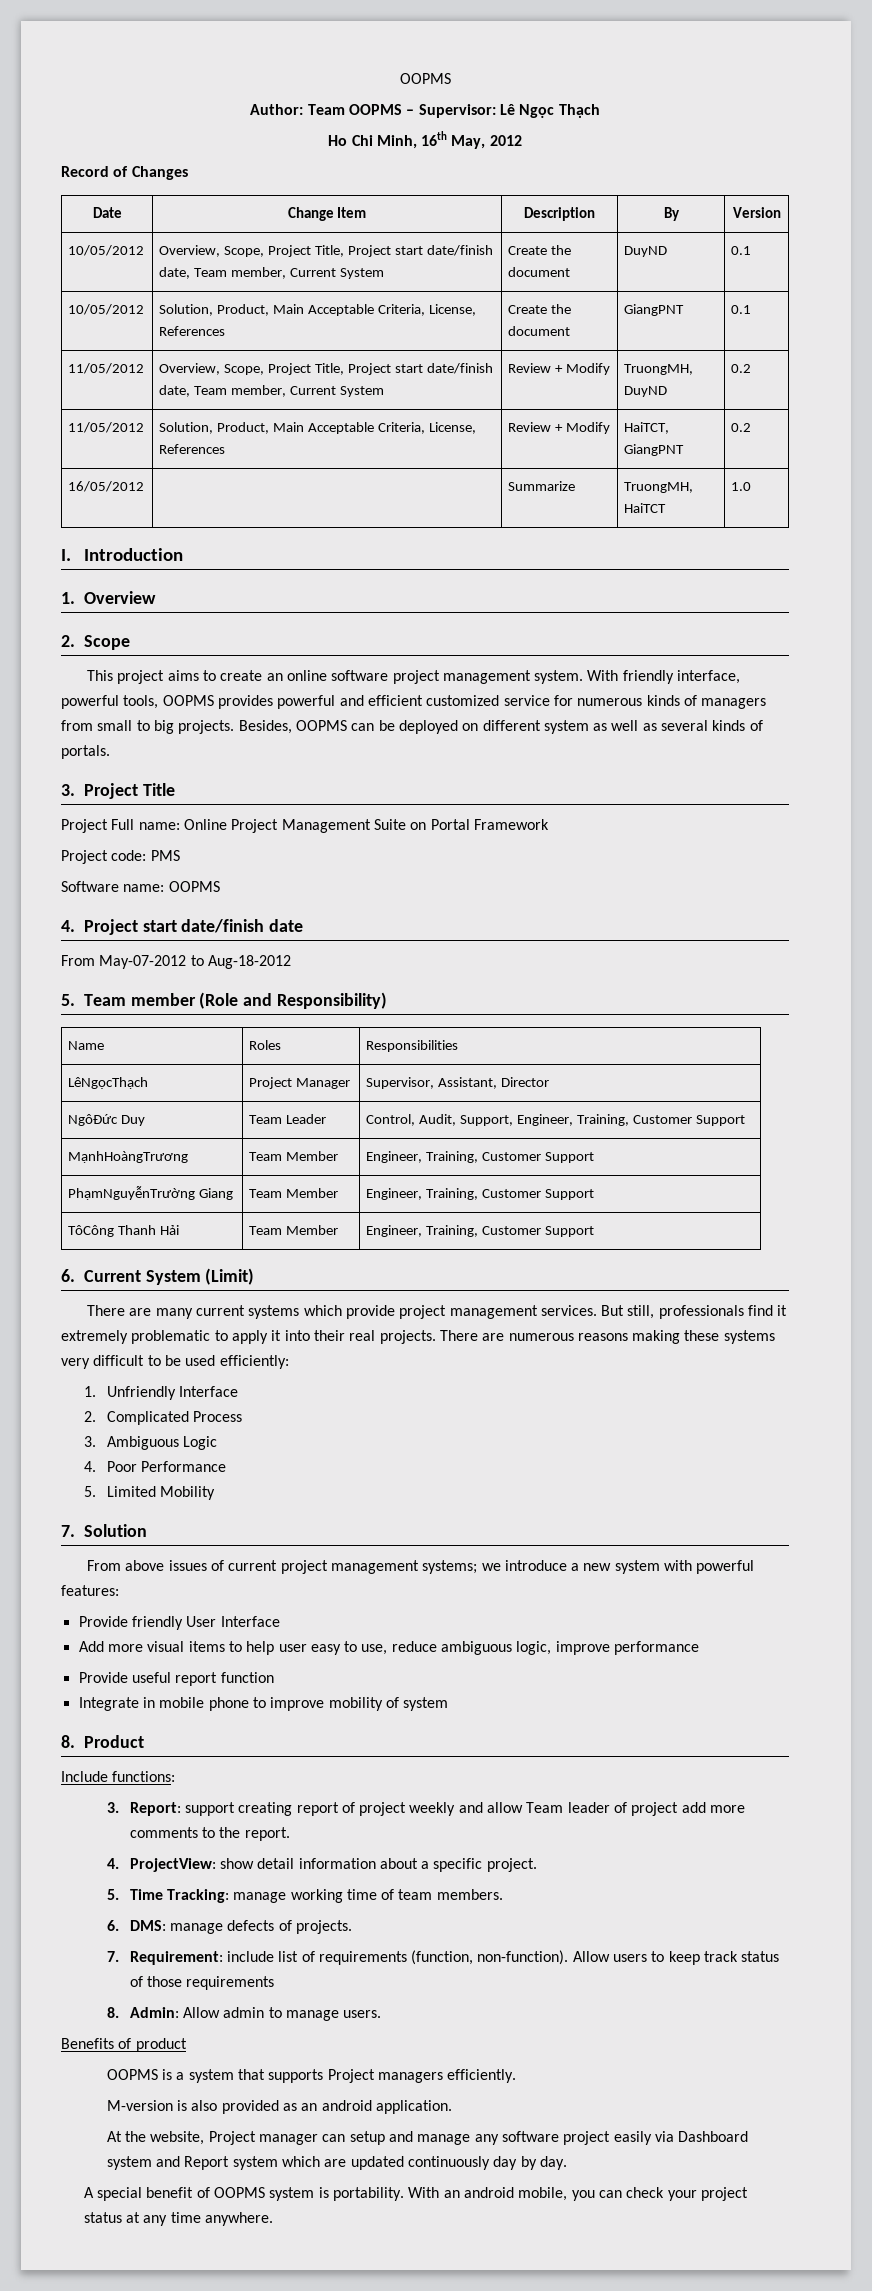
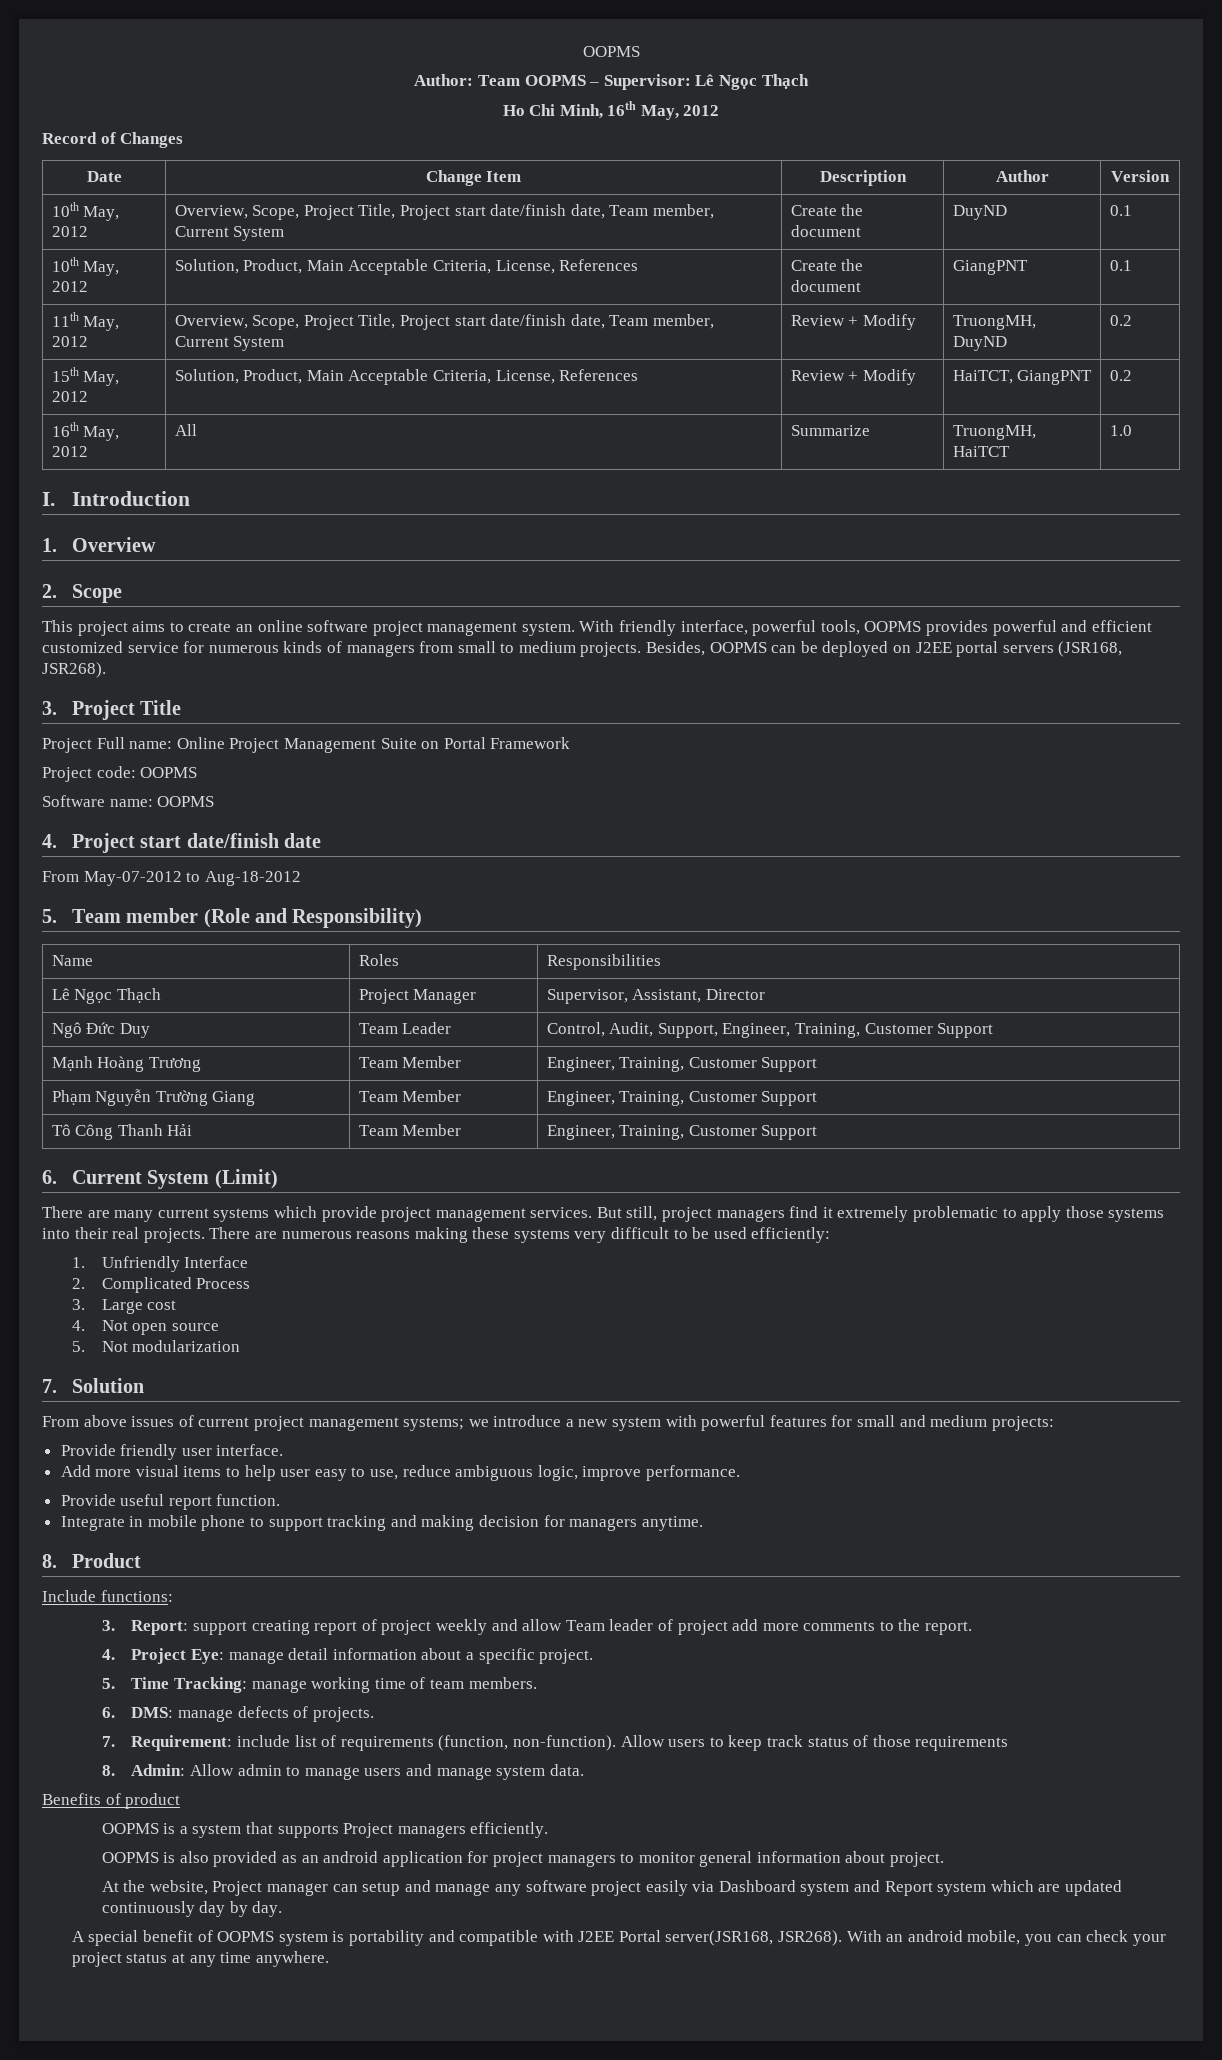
- Date | Change Item | Description | By | Version
+ Date | Change Item | Description | Author | Version
- 10/05/2012 | Overview, Scope, Project Title, Project start date/finish date, Team member, Current System | Create the document | DuyND | 0.1
+ 10th May, 2012 | Overview, Scope, Project Title, Project start date/finish date, Team member, Current System | Create the document | DuyND | 0.1
- 10/05/2012 | Solution, Product, Main Acceptable Criteria, License, References | Create the document | GiangPNT | 0.1
+ 10th May, 2012 | Solution, Product, Main Acceptable Criteria, License, References | Create the document | GiangPNT | 0.1
- 11/05/2012 | Overview, Scope, Project Title, Project start date/finish date, Team member, Current System | Review + Modify | TruongMH, DuyND | 0.2
+ 11th May, 2012 | Overview, Scope, Project Title, Project start date/finish date, Team member, Current System | Review + Modify | TruongMH, DuyND | 0.2
- 11/05/2012 | Solution, Product, Main Acceptable Criteria, License, References | Review + Modify | HaiTCT, GiangPNT | 0.2
+ 15th May, 2012 | Solution, Product, Main Acceptable Criteria, License, References | Review + Modify | HaiTCT, GiangPNT | 0.2
- 16/05/2012 | | Summarize | TruongMH, HaiTCT | 1.0
+ 16th May, 2012 | All | Summarize | TruongMH, HaiTCT | 1.0
- With friendly interface, powerful tools, OOPMS provides powerful and efficient customized service for numerous kinds of managers from small to big projects.
+ With friendly interface, powerful tools, OOPMS provides powerful and efficient customized service for numerous kinds of managers from small to medium projects.
- Besides, OOPMS can be deployed on different system as well as several kinds of portals.
+ Besides, OOPMS can be deployed on J2EE portal servers (JSR168, JSR268).
- Project code: PMS
+ Project code: OOPMS
- LêNgọcThạch | Project Manager | Supervisor, Assistant, Director
+ Lê Ngọc Thạch | Project Manager | Supervisor, Assistant, Director
- NgôĐức Duy | Team Leader | Control, Audit, Support, Engineer, Training, Customer Support
+ Ngô Đức Duy | Team Leader | Control, Audit, Support, Engineer, Training, Customer Support
- MạnhHoàngTrương | Team Member | Engineer, Training, Customer Support
- PhạmNguyễnTrường Giang | Team Member | Engineer, Training, Customer Support
+ Mạnh Hoàng Trương | Team Member | Engineer, Training, Customer Support
+ Phạm Nguyễn Trường Giang | Team Member | Engineer, Training, Customer Support
- TôCông Thanh Hải | Team Member | Engineer, Training, Customer Support
+ Tô Công Thanh Hải | Team Member | Engineer, Training, Customer Support
- But still, professionals find it extremely problematic to apply it into their real projects.
+ But still, project managers find it extremely problematic to apply those systems into their real projects.
- 3. Ambiguous Logic
- 4. Poor Performance
- 5. Limited Mobility
+ 3. Large cost
+ 4. Not open source
+ 5. Not modularization
- From above issues of current project management systems; we introduce a new system with powerful features:
+ From above issues of current project management systems; we introduce a new system with powerful features for small and medium projects:
- Provide friendly User Interface
+ Provide friendly user interface.
- Add more visual items to help user easy to use, reduce ambiguous logic, improve performance
+ Add more visual items to help user easy to use, reduce ambiguous logic, improve performance.
- Provide useful report function
+ Provide useful report function.
- Integrate in mobile phone to improve mobility of system
+ Integrate in mobile phone to support tracking and making decision for managers anytime.
- 4. ProjectView: show detail information about a specific project.
+ 4. Project Eye: manage detail information about a specific project.
- 8. Admin: Allow admin to manage users.
+ 8. Admin: Allow admin to manage users and manage system data.
- M-version is also provided as an android application.
+ OOPMS is also provided as an android application for project managers to monitor general information about project.
- A special benefit of OOPMS system is portability.
+ A special benefit of OOPMS system is portability and compatible with J2EE Portal server(JSR168, JSR268).

